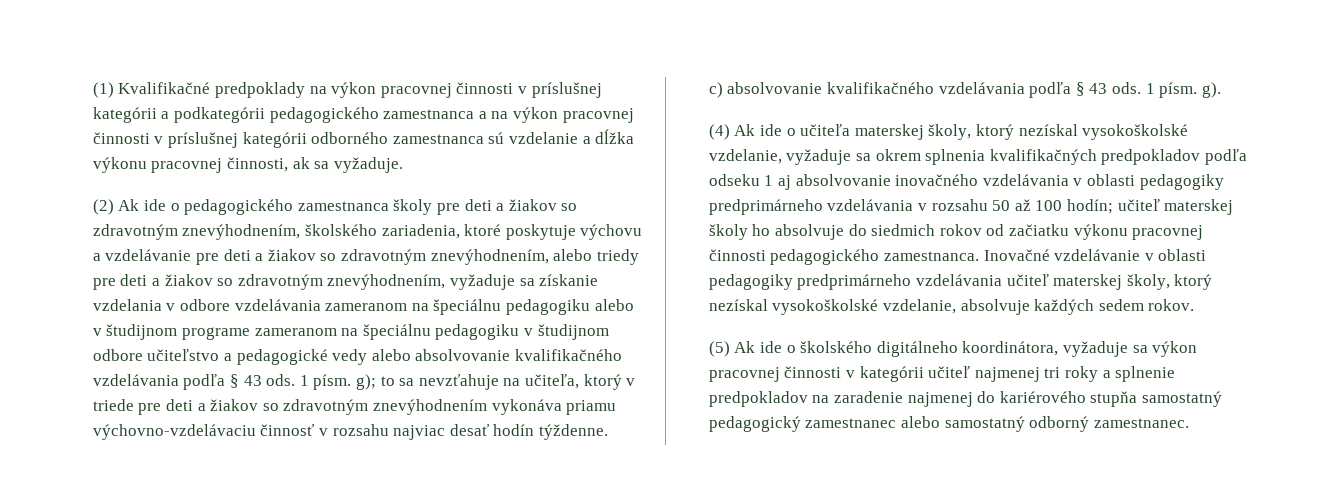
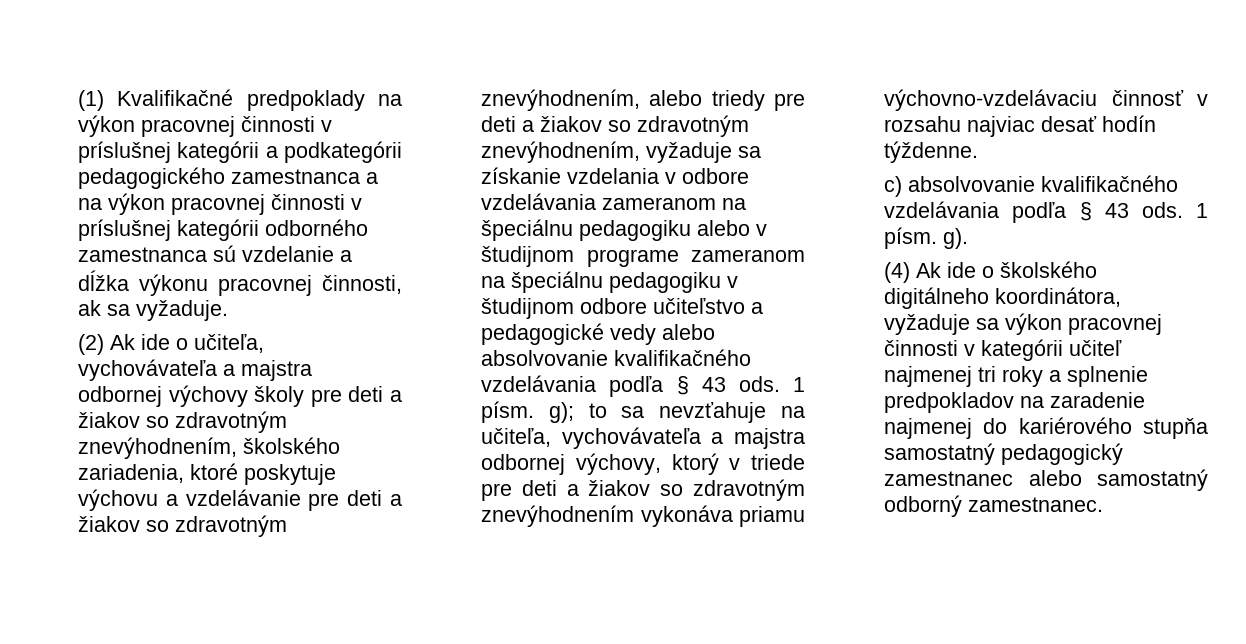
- (2) Ak ide o pedagogického zamestnanca školy pre deti a žiakov so zdravotným znevýhodnením, školského zariadenia, ktoré poskytuje výchovu a vzdelávanie pre deti a žiakov so zdravotným znevýhodnením, alebo triedy pre deti a žiakov so zdravotným znevýhodnením, vyžaduje sa získanie vzdelania v odbore vzdelávania zameranom na špeciálnu pedagogiku alebo v študijnom programe zameranom na špeciálnu pedagogiku v študijnom odbore učiteľstvo a pedagogické vedy alebo absolvovanie kvalifikačného vzdelávania podľa § 43 ods.
+ (2) Ak ide o učiteľa, vychovávateľa a majstra odbornej výchovy školy pre deti a žiakov so zdravotným znevýhodnením, školského zariadenia, ktoré poskytuje výchovu a vzdelávanie pre deti a žiakov so zdravotným znevýhodnením, alebo triedy pre deti a žiakov so zdravotným znevýhodnením, vyžaduje sa získanie vzdelania v odbore vzdelávania zameranom na špeciálnu pedagogiku alebo v študijnom programe zameranom na špeciálnu pedagogiku v študijnom odbore učiteľstvo a pedagogické vedy alebo absolvovanie kvalifikačného vzdelávania podľa § 43 ods.
- 1 písm. g); to sa nevzťahuje na učiteľa, ktorý v triede pre deti a žiakov so zdravotným znevýhodnením vykonáva priamu výchovno-vzdelávaciu činnosť v rozsahu najviac desať hodín týždenne.
+ 1 písm. g); to sa nevzťahuje na učiteľa, vychovávateľa a majstra odbornej výchovy, ktorý v triede pre deti a žiakov so zdravotným znevýhodnením vykonáva priamu výchovno-vzdelávaciu činnosť v rozsahu najviac desať hodín týždenne.
- (4) Ak ide o učiteľa materskej školy, ktorý nezískal vysokoškolské vzdelanie, vyžaduje sa okrem splnenia kvalifikačných predpokladov podľa odseku 1 aj absolvovanie inovačného vzdelávania v oblasti pedagogiky predprimárneho vzdelávania v rozsahu 50 až 100 hodín; učiteľ materskej školy ho absolvuje do siedmich rokov od začiatku výkonu pracovnej činnosti pedagogického zamestnanca. Inovačné vzdelávanie v oblasti pedagogiky predprimárneho vzdelávania učiteľ materskej školy, ktorý nezískal vysokoškolské vzdelanie, absolvuje každých sedem rokov.
- (5) Ak ide o školského digitálneho koordinátora, vyžaduje sa výkon pracovnej činnosti v kategórii učiteľ najmenej tri roky a splnenie predpokladov na zaradenie najmenej do kariérového stupňa samostatný pedagogický zamestnanec alebo samostatný odborný zamestnanec.
+ (4) Ak ide o školského digitálneho koordinátora, vyžaduje sa výkon pracovnej činnosti v kategórii učiteľ najmenej tri roky a splnenie predpokladov na zaradenie najmenej do kariérového stupňa samostatný pedagogický zamestnanec alebo samostatný odborný zamestnanec.

